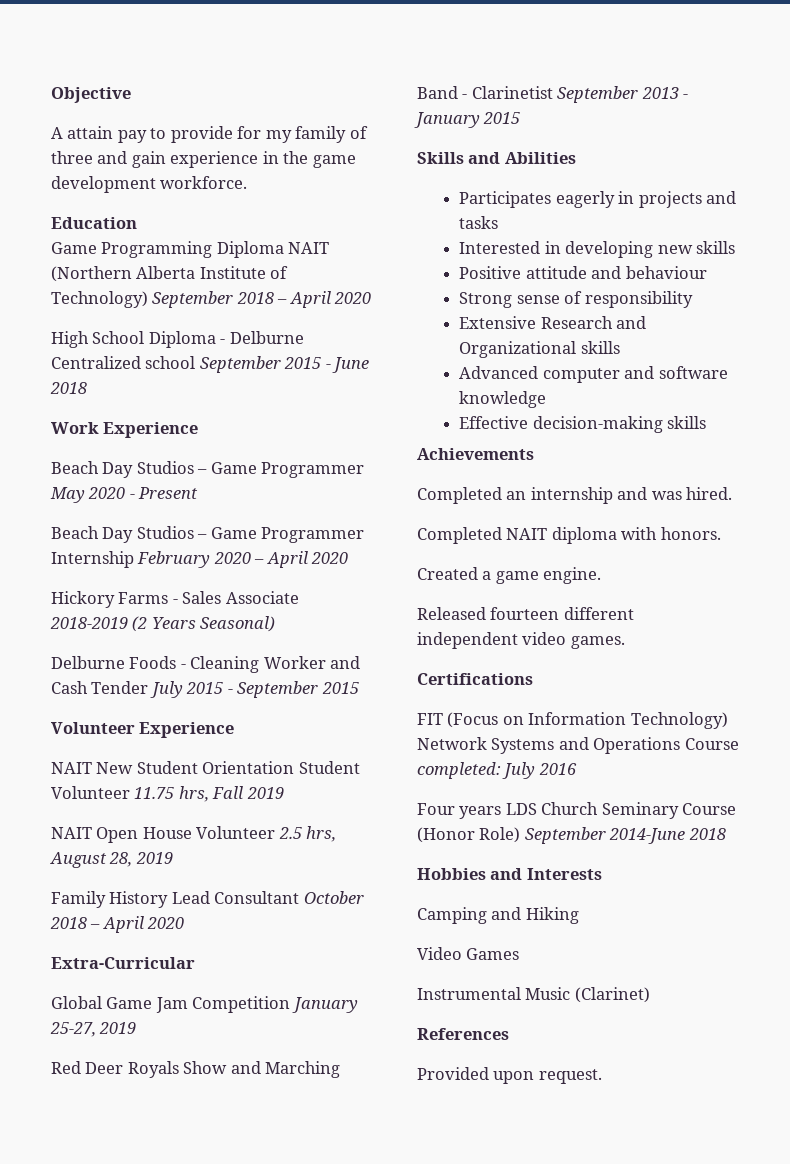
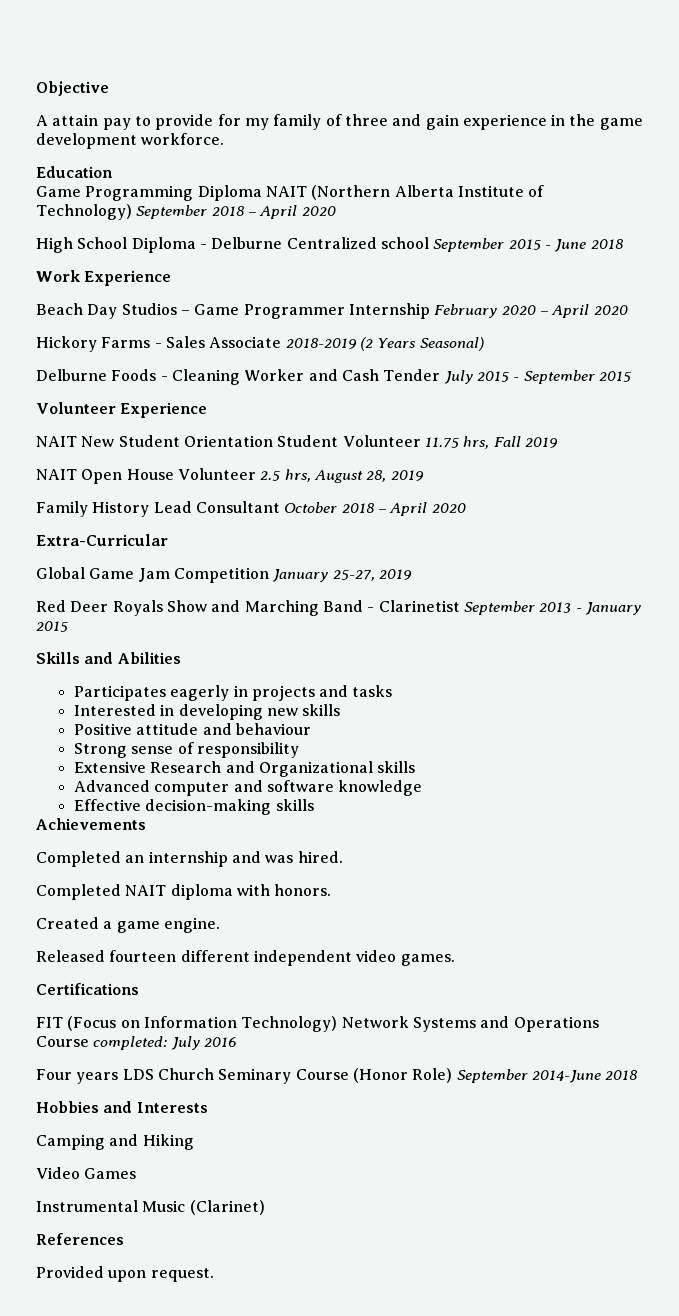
- Beach Day Studios – Game Programmer May 2020 - Present

